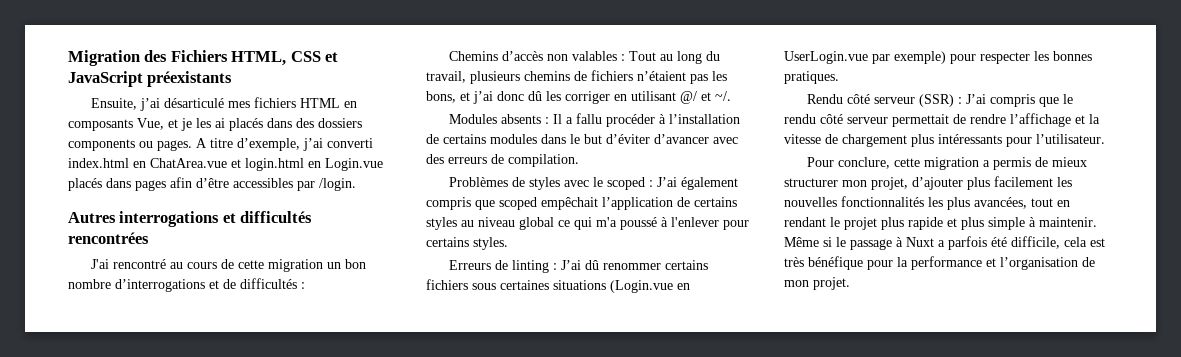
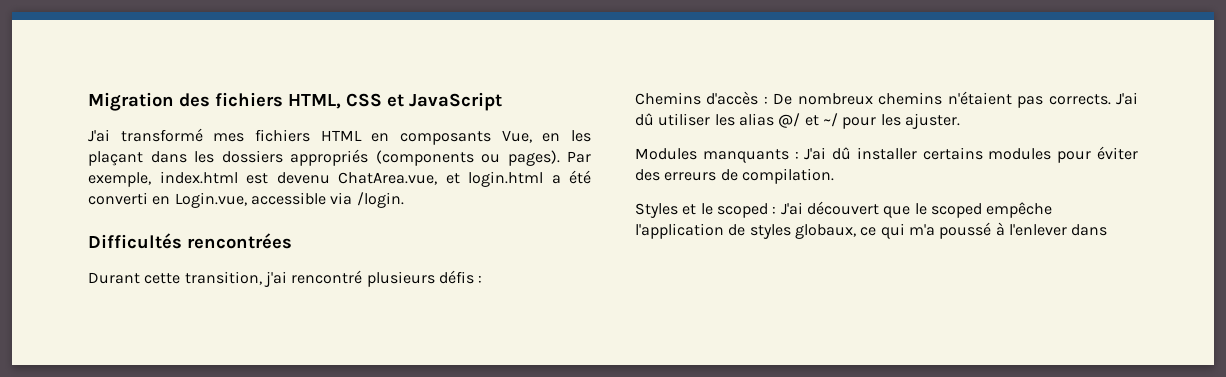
- Migration des Fichiers HTML, CSS et JavaScript préexistants
- Ensuite, j’ai désarticulé mes fichiers HTML en composants Vue, et je les ai placés dans des dossiers components ou pages. A titre d’exemple, j’ai converti index.html en ChatArea.vue et login.html en Login.vue placés dans pages afin d’être accessibles par /login.
- Autres interrogations et difficultés rencontrées
- J'ai rencontré au cours de cette migration un bon nombre d’interrogations et de difficultés :
- Chemins d’accès non valables : Tout au long du travail, plusieurs chemins de fichiers n’étaient pas les bons, et j’ai donc dû les corriger en utilisant @/ et ~/.
- Modules absents : Il a fallu procéder à l’installation de certains modules dans le but d’éviter d’avancer avec des erreurs de compilation.
- Problèmes de styles avec le scoped : J’ai également compris que scoped empêchait l’application de certains styles au niveau global ce qui m'a poussé à l'enlever pour certains styles.
- Erreurs de linting : J’ai dû renommer certains fichiers sous certaines situations (Login.vue en UserLogin.vue par exemple) pour respecter les bonnes pratiques.
- Rendu côté serveur (SSR) : J’ai compris que le rendu côté serveur permettait de rendre l’affichage et la vitesse de chargement plus intéressants pour l’utilisateur.
- Pour conclure, cette migration a permis de mieux structurer mon projet, d’ajouter plus facilement les nouvelles fonctionnalités les plus avancées, tout en rendant le projet plus rapide et plus simple à maintenir. Même si le passage à Nuxt a parfois été difficile, cela est très bénéfique pour la performance et l’organisation de mon projet.
+ Migration des fichiers HTML, CSS et JavaScript
+ J'ai transformé mes fichiers HTML en composants Vue, en les plaçant dans les dossiers appropriés (components ou pages). Par exemple, index.html est devenu ChatArea.vue, et login.html a été converti en Login.vue, accessible via /login.
+ Difficultés rencontrées
+ Durant cette transition, j'ai rencontré plusieurs défis :
+ Chemins d'accès : De nombreux chemins n'étaient pas corrects. J'ai dû utiliser les alias @/ et ~/ pour les ajuster.
+ Modules manquants : J'ai dû installer certains modules pour éviter des erreurs de compilation.
+ Styles et le scoped : J'ai découvert que le scoped empêche l'application de styles globaux, ce qui m'a poussé à l'enlever dans

